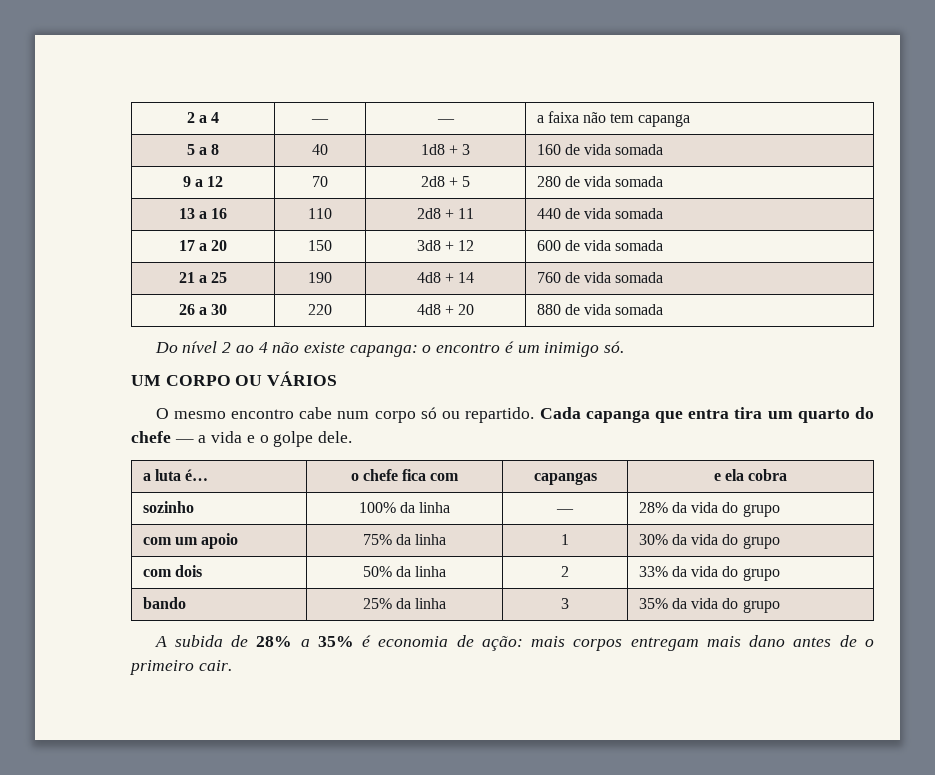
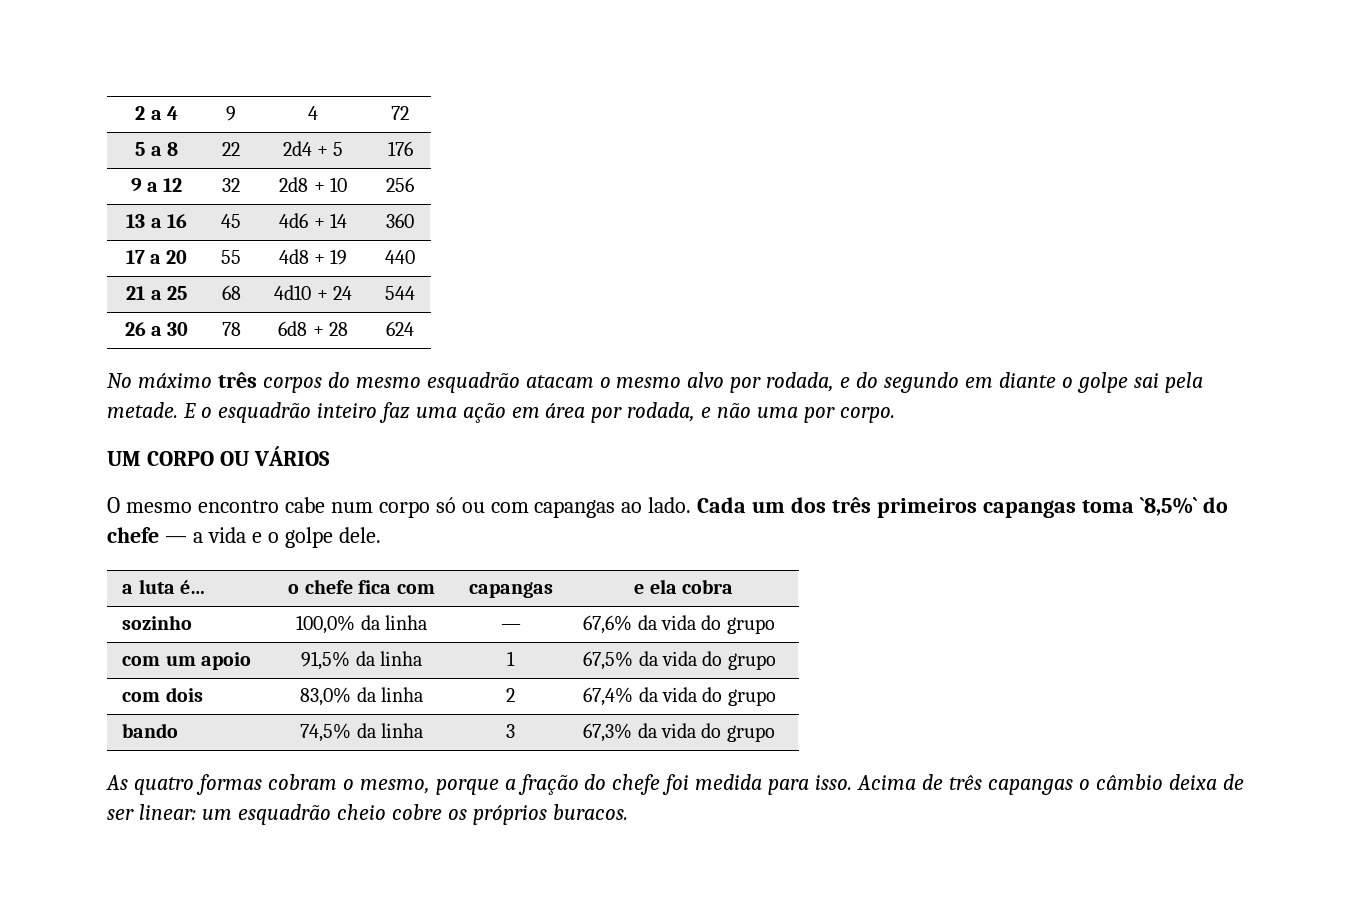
- 2 a 4 | — | — | a faixa não tem capanga
- 5 a 8 | 40 | 1d8 + 3 | 160 de vida somada
+ 2 a 4 | 9 | 4 | 72
+ 5 a 8 | 22 | 2d4 + 5 | 176
- 9 a 12 | 70 | 2d8 + 5 | 280 de vida somada
- 13 a 16 | 110 | 2d8 + 11 | 440 de vida somada
- 17 a 20 | 150 | 3d8 + 12 | 600 de vida somada
- 21 a 25 | 190 | 4d8 + 14 | 760 de vida somada
- 26 a 30 | 220 | 4d8 + 20 | 880 de vida somada
- Do nível 2 ao 4 não existe capanga: o encontro é um inimigo só.
+ 9 a 12 | 32 | 2d8 + 10 | 256
+ 13 a 16 | 45 | 4d6 + 14 | 360
+ 17 a 20 | 55 | 4d8 + 19 | 440
+ 21 a 25 | 68 | 4d10 + 24 | 544
+ 26 a 30 | 78 | 6d8 + 28 | 624
+ No máximo três corpos do mesmo esquadrão atacam o mesmo alvo por rodada, e do segundo em diante o golpe sai pela metade. E o esquadrão inteiro faz uma ação em área por rodada, e não uma por corpo.
- O mesmo encontro cabe num corpo só ou repartido. Cada capanga que entra tira um quarto do chefe — a vida e o golpe dele.
+ O mesmo encontro cabe num corpo só ou com capangas ao lado. Cada um dos três primeiros capangas toma `8,5%` do chefe — a vida e o golpe dele.
- sozinho | 100% da linha | — | 28% da vida do grupo
+ sozinho | 100,0% da linha | — | 67,6% da vida do grupo
- com um apoio | 75% da linha | 1 | 30% da vida do grupo
+ com um apoio | 91,5% da linha | 1 | 67,5% da vida do grupo
- com dois | 50% da linha | 2 | 33% da vida do grupo
+ com dois | 83,0% da linha | 2 | 67,4% da vida do grupo
- bando | 25% da linha | 3 | 35% da vida do grupo
- A subida de 28% a 35% é economia de ação: mais corpos entregam mais dano antes de o primeiro cair.
+ bando | 74,5% da linha | 3 | 67,3% da vida do grupo
+ As quatro formas cobram o mesmo, porque a fração do chefe foi medida para isso. Acima de três capangas o câmbio deixa de ser linear: um esquadrão cheio cobre os próprios buracos.

